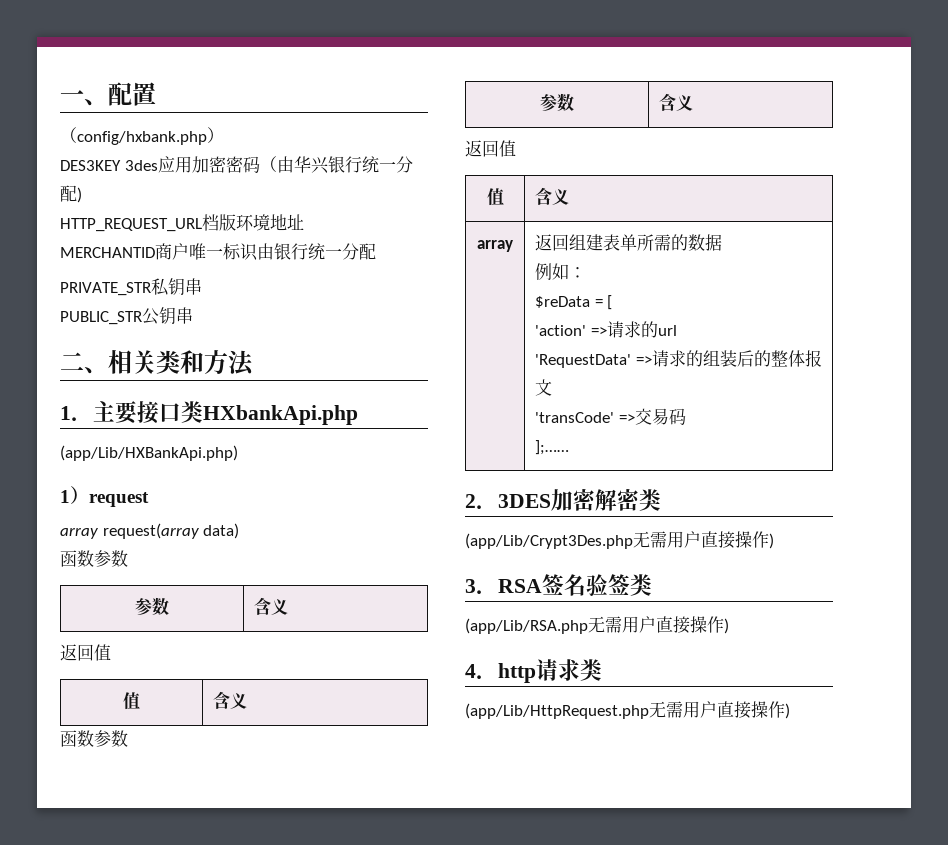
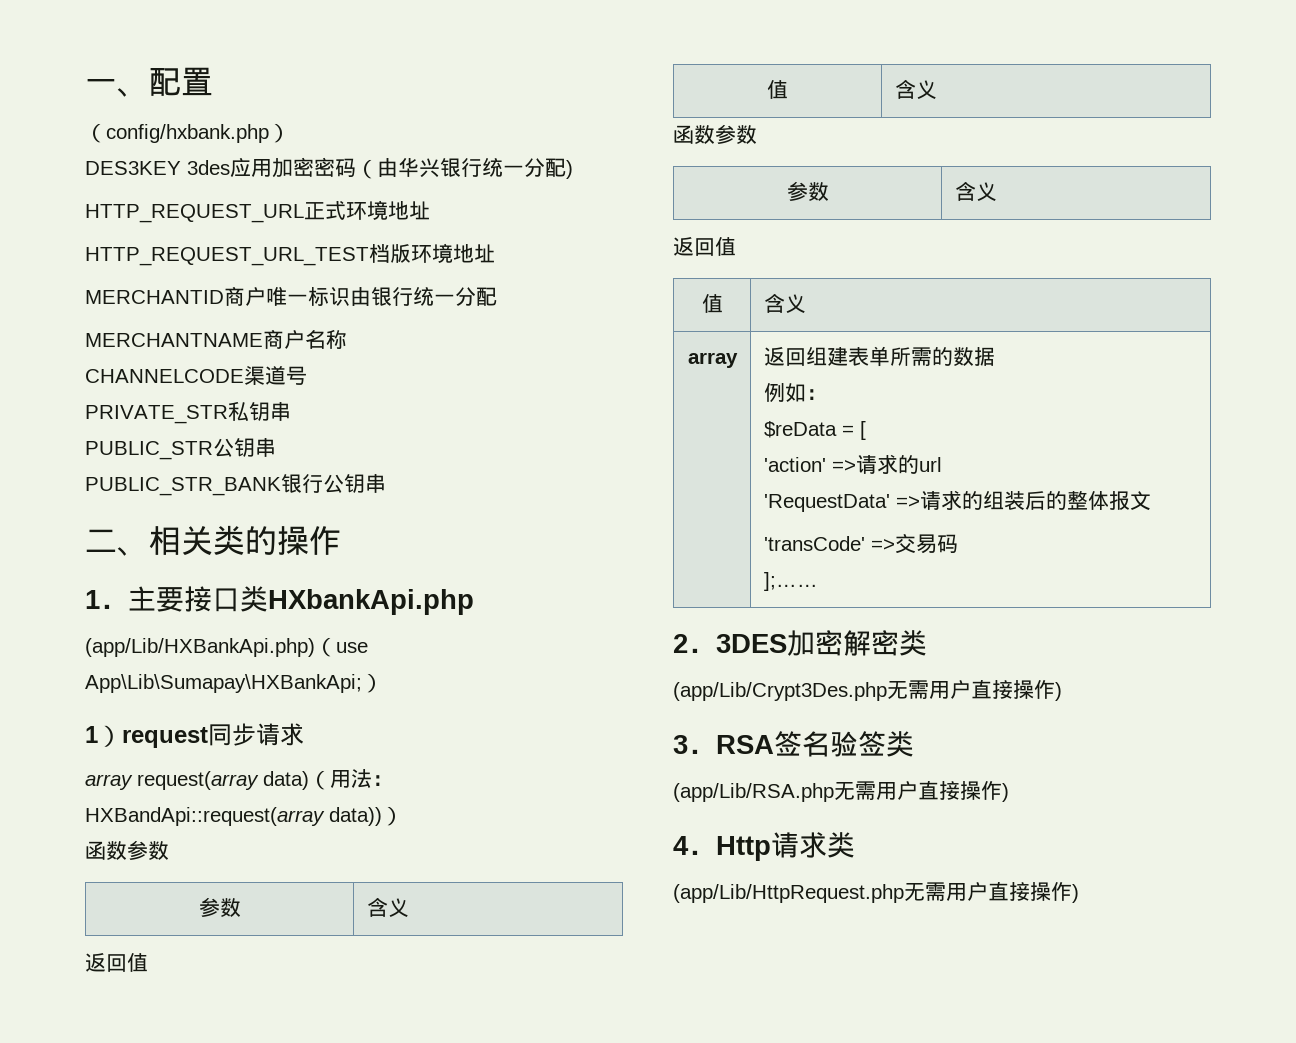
- HTTP_REQUEST_URL档版环境地址
+ HTTP_REQUEST_URL正式环境地址
+ HTTP_REQUEST_URL_TEST档版环境地址
+ MERCHANTNAME商户名称
+ CHANNELCODE渠道号
+ PUBLIC_STR_BANK银行公钥串
- 二、相关类和方法
+ 二、相关类的操作
- (app/Lib/HXBankApi.php)
+ (app/Lib/HXBankApi.php)（use App\Lib\Sumapay\HXBankApi;）
- 1）request
+ 1）request同步请求
- array request(array data)
+ array request(array data)（用法：HXBandApi::request(array data))）
- 4．http请求类
+ 4．Http请求类

